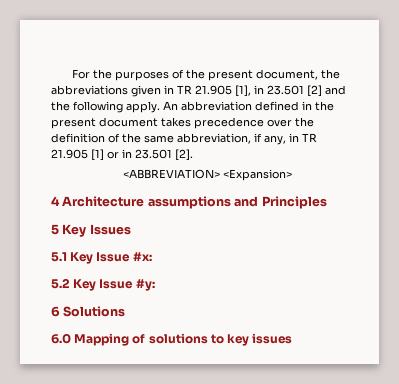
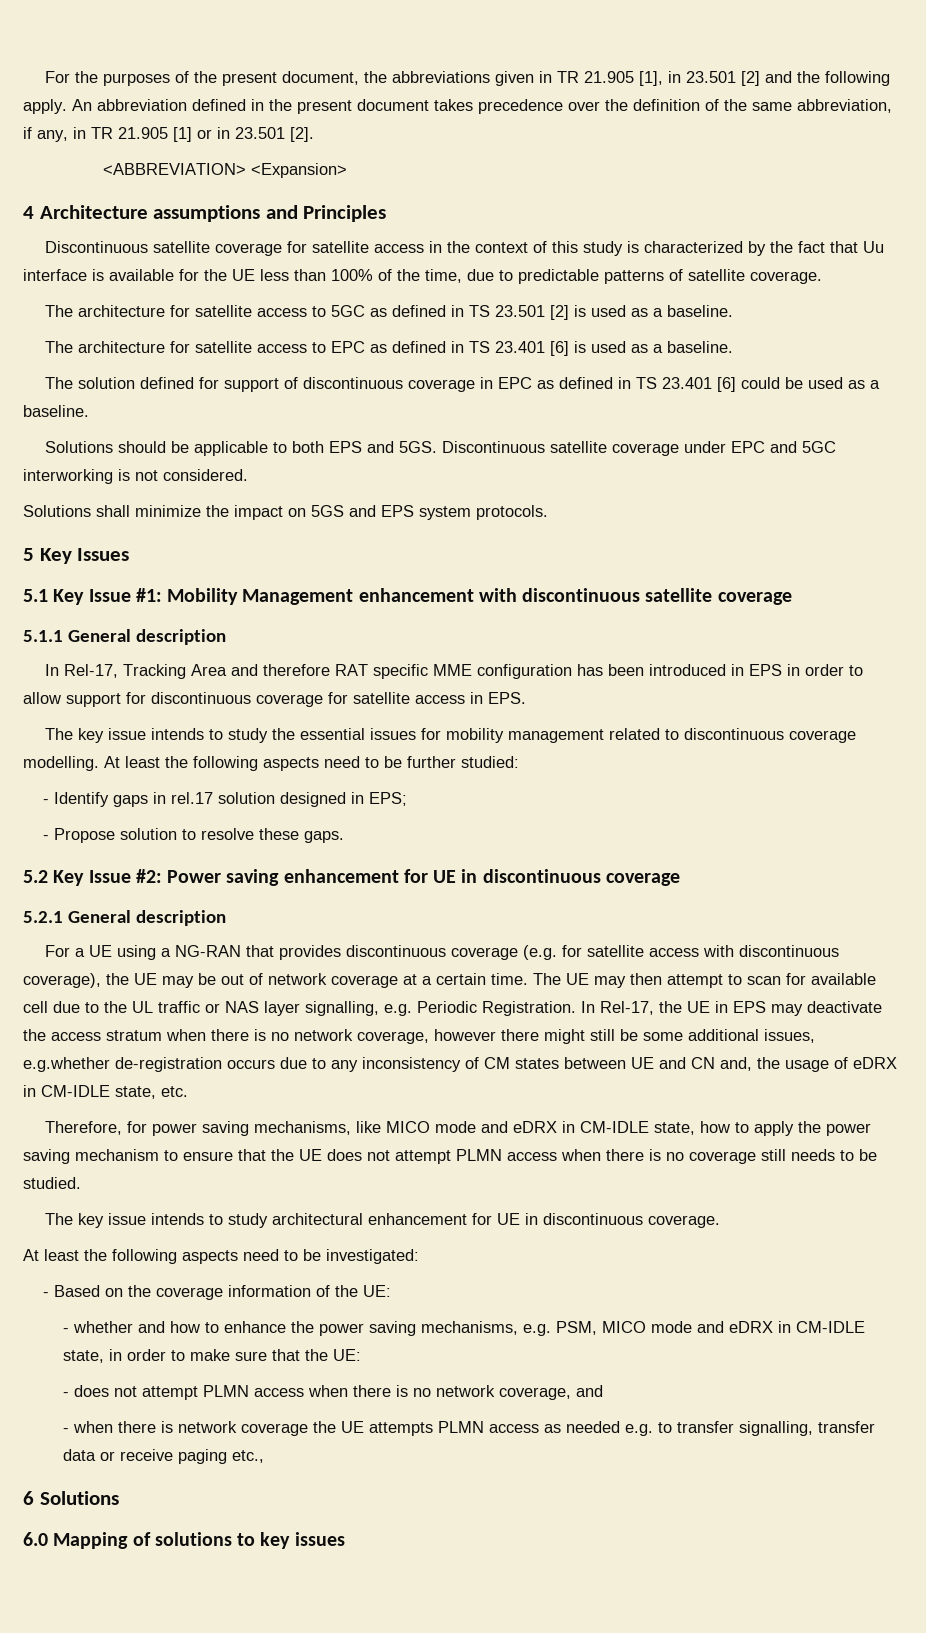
+ Discontinuous satellite coverage for satellite access in the context of this study is characterized by the fact that Uu interface is available for the UE less than 100% of the time, due to predictable patterns of satellite coverage.
+ The architecture for satellite access to 5GC as defined in TS 23.501 [2] is used as a baseline.
+ The architecture for satellite access to EPC as defined in TS 23.401 [6] is used as a baseline.
+ The solution defined for support of discontinuous coverage in EPC as defined in TS 23.401 [6] could be used as a baseline.
+ Solutions should be applicable to both EPS and 5GS. Discontinuous satellite coverage under EPC and 5GC interworking is not considered.
+ Solutions shall minimize the impact on 5GS and EPS system protocols.
- 5.1 Key Issue #x:
- 5.2 Key Issue #y:
+ 5.1 Key Issue #1: Mobility Management enhancement with discontinuous satellite coverage
+ 5.1.1 General description
+ In Rel-17, Tracking Area and therefore RAT specific MME configuration has been introduced in EPS in order to allow support for discontinuous coverage for satellite access in EPS.
+ The key issue intends to study the essential issues for mobility management related to discontinuous coverage modelling. At least the following aspects need to be further studied:
+ - Identify gaps in rel.17 solution designed in EPS;
+ - Propose solution to resolve these gaps.
+ 5.2 Key Issue #2: Power saving enhancement for UE in discontinuous coverage
+ 5.2.1 General description
+ For a UE using a NG-RAN that provides discontinuous coverage (e.g. for satellite access with discontinuous coverage), the UE may be out of network coverage at a certain time. The UE may then attempt to scan for available cell due to the UL traffic or NAS layer signalling, e.g. Periodic Registration. In Rel-17, the UE in EPS may deactivate the access stratum when there is no network coverage, however there might still be some additional issues, e.g.whether de-registration occurs due to any inconsistency of CM states between UE and CN and, the usage of eDRX in CM-IDLE state, etc.
+ Therefore, for power saving mechanisms, like MICO mode and eDRX in CM-IDLE state, how to apply the power saving mechanism to ensure that the UE does not attempt PLMN access when there is no coverage still needs to be studied.
+ The key issue intends to study architectural enhancement for UE in discontinuous coverage.
+ At least the following aspects need to be investigated:
+ - Based on the coverage information of the UE:
+ - whether and how to enhance the power saving mechanisms, e.g. PSM, MICO mode and eDRX in CM-IDLE state, in order to make sure that the UE:
+ - does not attempt PLMN access when there is no network coverage, and
+ - when there is network coverage the UE attempts PLMN access as needed e.g. to transfer signalling, transfer data or receive paging etc.,

